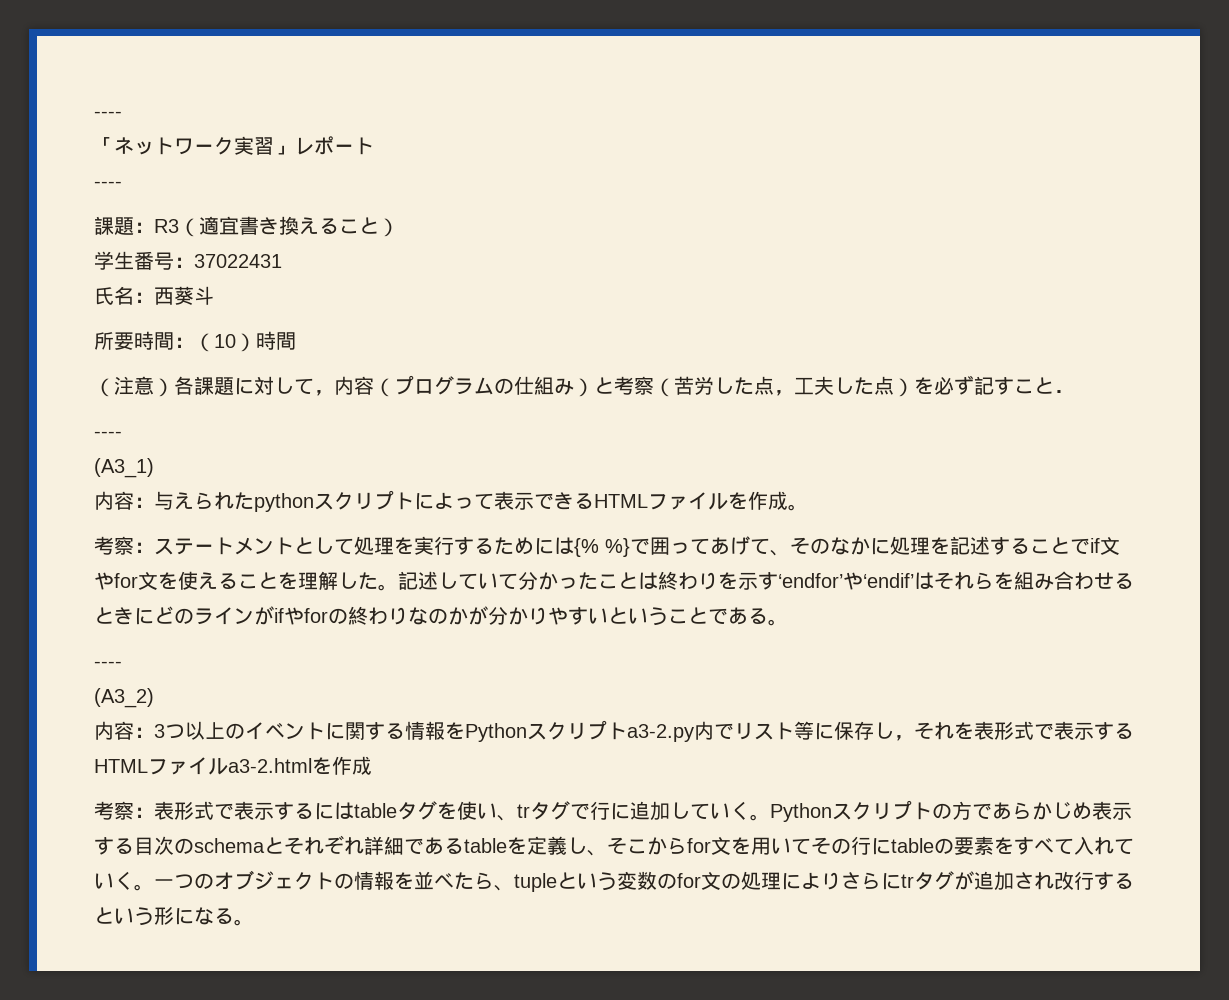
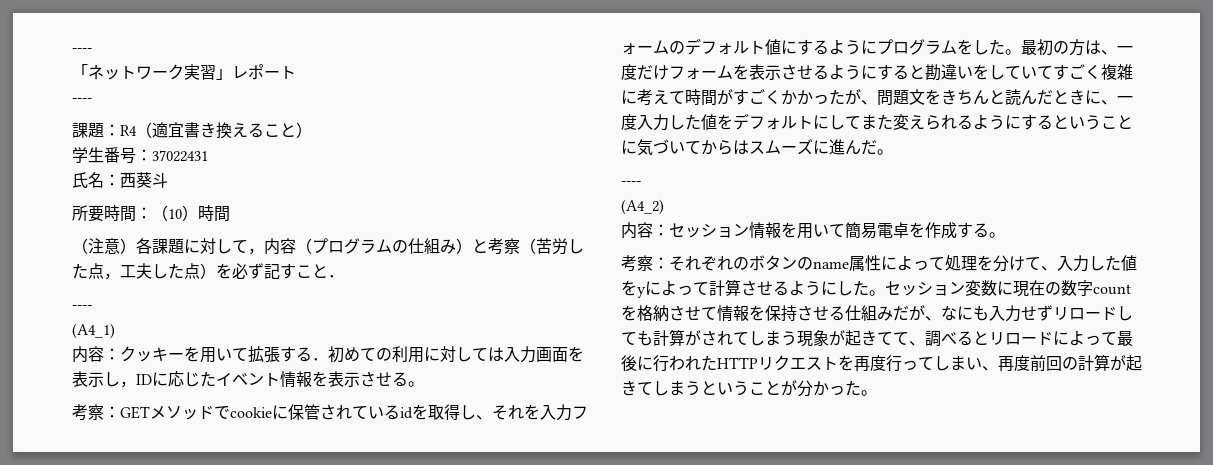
- 課題：R3（適宜書き換えること）
+ 課題：R4（適宜書き換えること）
- (A3_1)
- 内容：与えられたpythonスクリプトによって表示できるHTMLファイルを作成。
- 考察：ステートメントとして処理を実行するためには{% %}で囲ってあげて、そのなかに処理を記述することでif文やfor文を使えることを理解した。記述していて分かったことは終わりを示す‘endfor’や‘endif’はそれらを組み合わせるときにどのラインがifやforの終わりなのかが分かりやすいということである。
+ (A4_1)
+ 内容：クッキーを用いて拡張する．初めての利用に対しては入力画面を表示し，IDに応じたイベント情報を表示させる。
+ 考察：GETメソッドでcookieに保管されているidを取得し、それを入力フォームのデフォルト値にするようにプログラムをした。最初の方は、一度だけフォームを表示させるようにすると勘違いをしていてすごく複雑に考えて時間がすごくかかったが、問題文をきちんと読んだときに、一度入力した値をデフォルトにしてまた変えられるようにするということに気づいてからはスムーズに進んだ。
- (A3_2)
- 内容：3つ以上のイベントに関する情報をPythonスクリプトa3-2.py内でリスト等に保存し，それを表形式で表示するHTMLファイルa3-2.htmlを作成
- 考察：表形式で表示するにはtableタグを使い、trタグで行に追加していく。Pythonスクリプトの方であらかじめ表示する目次のschemaとそれぞれ詳細であるtableを定義し、そこからfor文を用いてその行にtableの要素をすべて入れていく。一つのオブジェクトの情報を並べたら、tupleという変数のfor文の処理によりさらにtrタグが追加され改行するという形になる。
+ (A4_2)
+ 内容：セッション情報を用いて簡易電卓を作成する。
+ 考察：それぞれのボタンのname属性によって処理を分けて、入力した値をyによって計算させるようにした。セッション変数に現在の数字countを格納させて情報を保持させる仕組みだが、なにも入力せずリロードしても計算がされてしまう現象が起きてて、調べるとリロードによって最後に行われたHTTPリクエストを再度行ってしまい、再度前回の計算が起きてしまうということが分かった。

